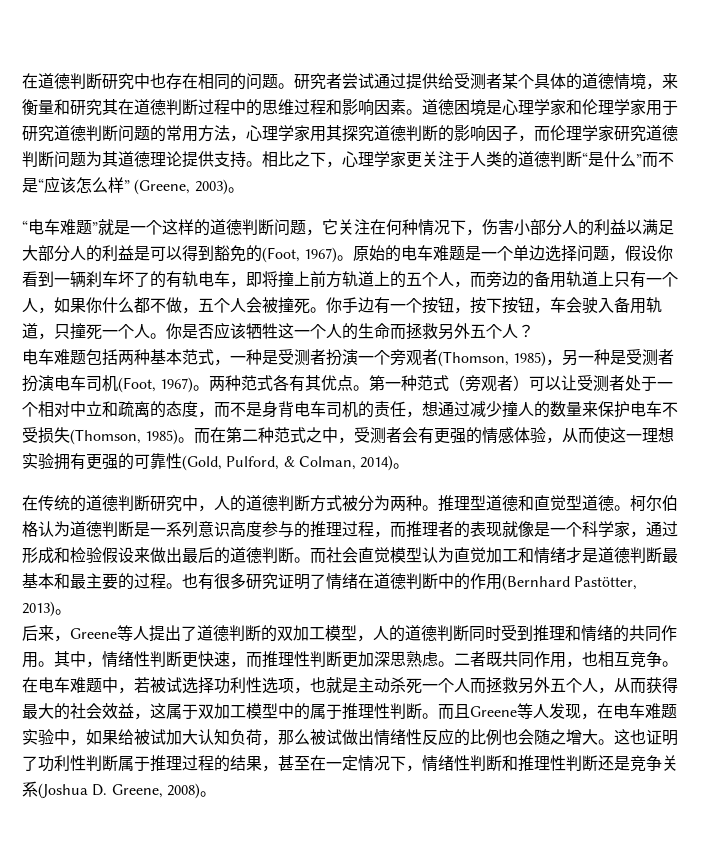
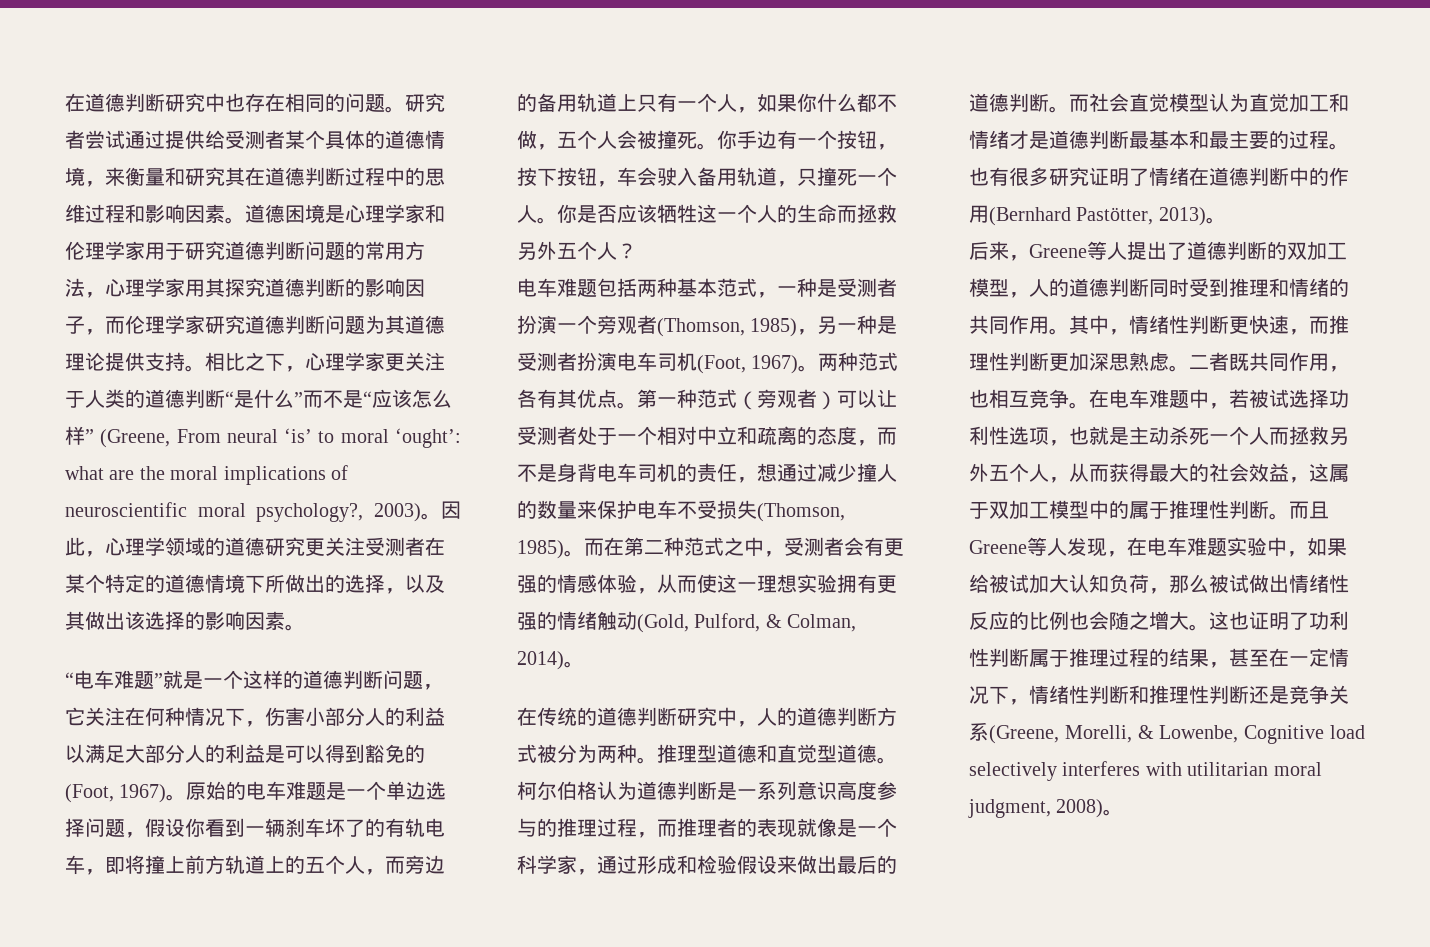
- 相比之下，心理学家更关注于人类的道德判断“是什么”而不是“应该怎么样” (Greene, 2003)。
+ 相比之下，心理学家更关注于人类的道德判断“是什么”而不是“应该怎么样” (Greene, From neural ‘is’ to moral ‘ought’: what are the moral implications of neuroscientific moral psychology?, 2003)。因此，心理学领域的道德研究更关注受测者在某个特定的道德情境下所做出的选择，以及其做出该选择的影响因素。
- 而在第二种范式之中，受测者会有更强的情感体验，从而使这一理想实验拥有更强的可靠性(Gold, Pulford, & Colman, 2014)。
+ 而在第二种范式之中，受测者会有更强的情感体验，从而使这一理想实验拥有更强的情绪触动(Gold, Pulford, & Colman, 2014)。
- 这也证明了功利性判断属于推理过程的结果，甚至在一定情况下，情绪性判断和推理性判断还是竞争关系(Joshua D. Greene, 2008)。
+ 这也证明了功利性判断属于推理过程的结果，甚至在一定情况下，情绪性判断和推理性判断还是竞争关系(Greene, Morelli, & Lowenbe, Cognitive load selectively interferes with utilitarian moral judgment, 2008)。

